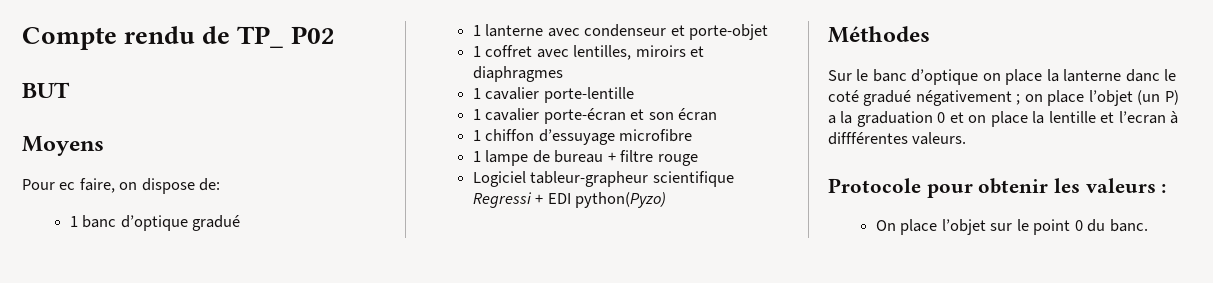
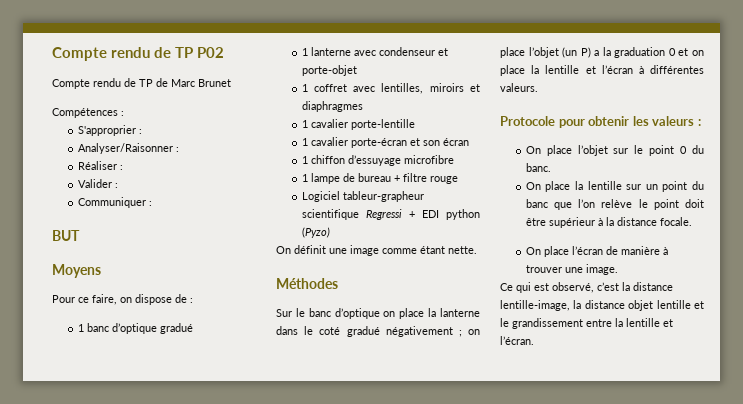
- Compte rendu de TP_ P02
+ Compte rendu de TP P02
+ Compte rendu de TP de Marc Brunet
+ Compétences :
+ S'approprier :
+ Analyser/Raisonner :
+ Réaliser :
+ Valider :
+ Communiquer :
- Pour ec faire, on dispose de:
+ Pour ce faire, on dispose de :
- Logiciel tableur-grapheur scientifique Regressi + EDI python(Pyzo)
+ Logiciel tableur-grapheur scientifique Regressi + EDI python (Pyzo)
+ On définit une image comme étant nette.
- Sur le banc d’optique on place la lanterne danc le coté gradué négativement ; on place l’objet (un P) a la graduation 0 et on place la lentille et l’ecran à diffférentes valeurs.
+ Sur le banc d’optique on place la lanterne dans le coté gradué négativement ; on place l’objet (un P) a la graduation 0 et on place la lentille et l’écran à différentes valeurs.
+ On place la lentille sur un point du banc que l’on relève le point doit être supérieur à la distance focale.
+ On place l’écran de manière à trouver une image.
+ Ce qui est observé, c’est la distance lentille-image, la distance objet lentille et le grandissement entre la lentille et l’écran.

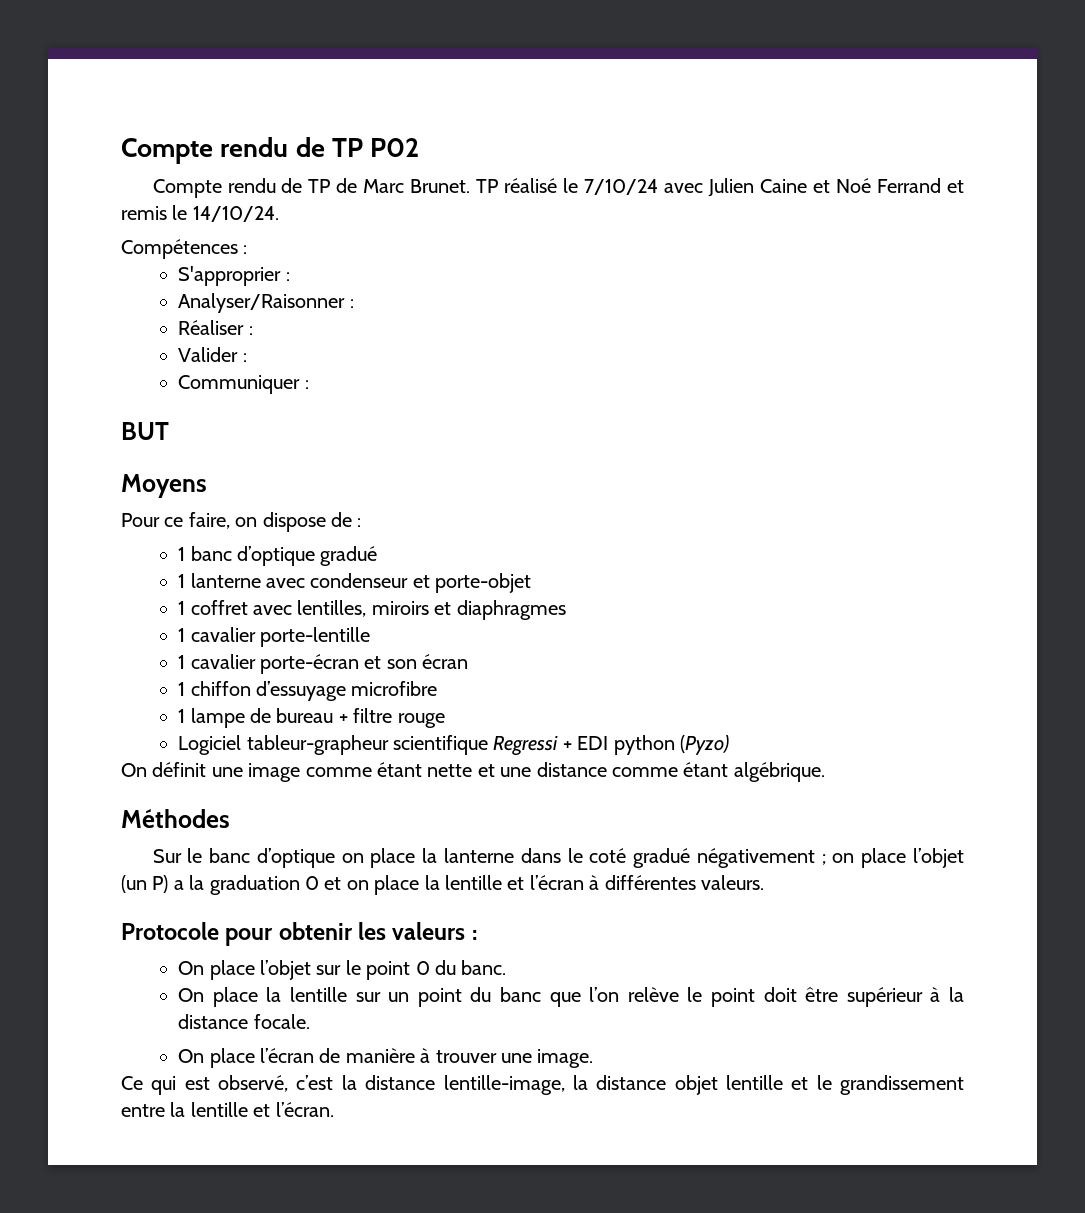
- Compte rendu de TP de Marc Brunet
+ Compte rendu de TP de Marc Brunet. TP réalisé le 7/10/24 avec Julien Caine et Noé Ferrand et remis le 14/10/24.
- On définit une image comme étant nette.
+ On définit une image comme étant nette et une distance comme étant algébrique.

